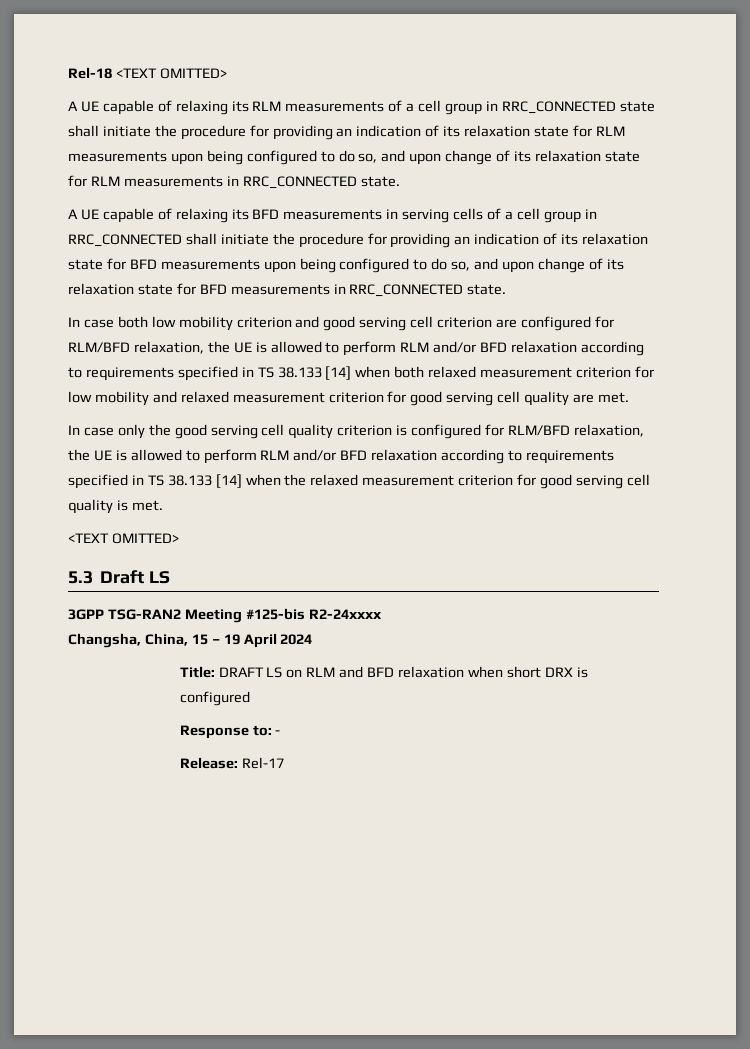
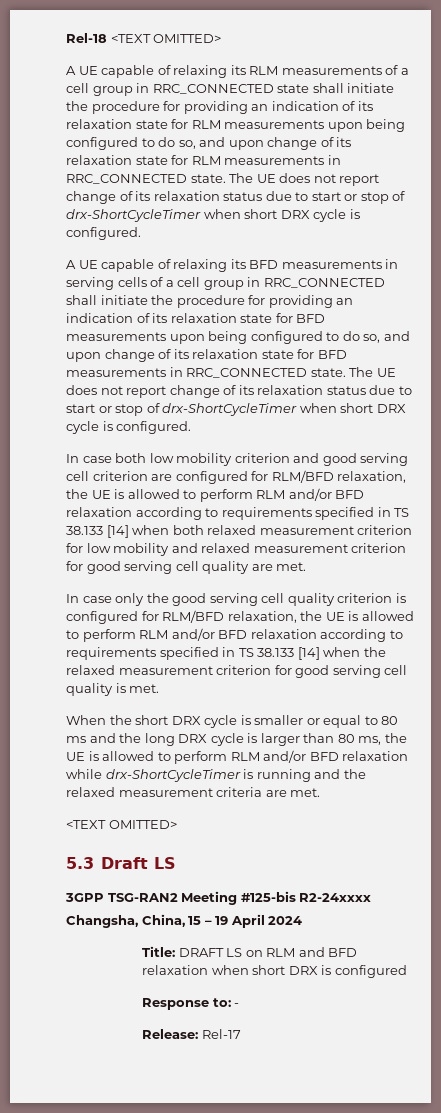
- A UE capable of relaxing its RLM measurements of a cell group in RRC_CONNECTED state shall initiate the procedure for providing an indication of its relaxation state for RLM measurements upon being configured to do so, and upon change of its relaxation state for RLM measurements in RRC_CONNECTED state.
+ A UE capable of relaxing its RLM measurements of a cell group in RRC_CONNECTED state shall initiate the procedure for providing an indication of its relaxation state for RLM measurements upon being configured to do so, and upon change of its relaxation state for RLM measurements in RRC_CONNECTED state. The UE does not report change of its relaxation status due to start or stop of drx-ShortCycleTimer when short DRX cycle is configured.
- A UE capable of relaxing its BFD measurements in serving cells of a cell group in RRC_CONNECTED shall initiate the procedure for providing an indication of its relaxation state for BFD measurements upon being configured to do so, and upon change of its relaxation state for BFD measurements in RRC_CONNECTED state.
+ A UE capable of relaxing its BFD measurements in serving cells of a cell group in RRC_CONNECTED shall initiate the procedure for providing an indication of its relaxation state for BFD measurements upon being configured to do so, and upon change of its relaxation state for BFD measurements in RRC_CONNECTED state. The UE does not report change of its relaxation status due to start or stop of drx-ShortCycleTimer when short DRX cycle is configured.
+ When the short DRX cycle is smaller or equal to 80 ms and the long DRX cycle is larger than 80 ms, the UE is allowed to perform RLM and/or BFD relaxation while drx-ShortCycleTimer is running and the relaxed measurement criteria are met.

